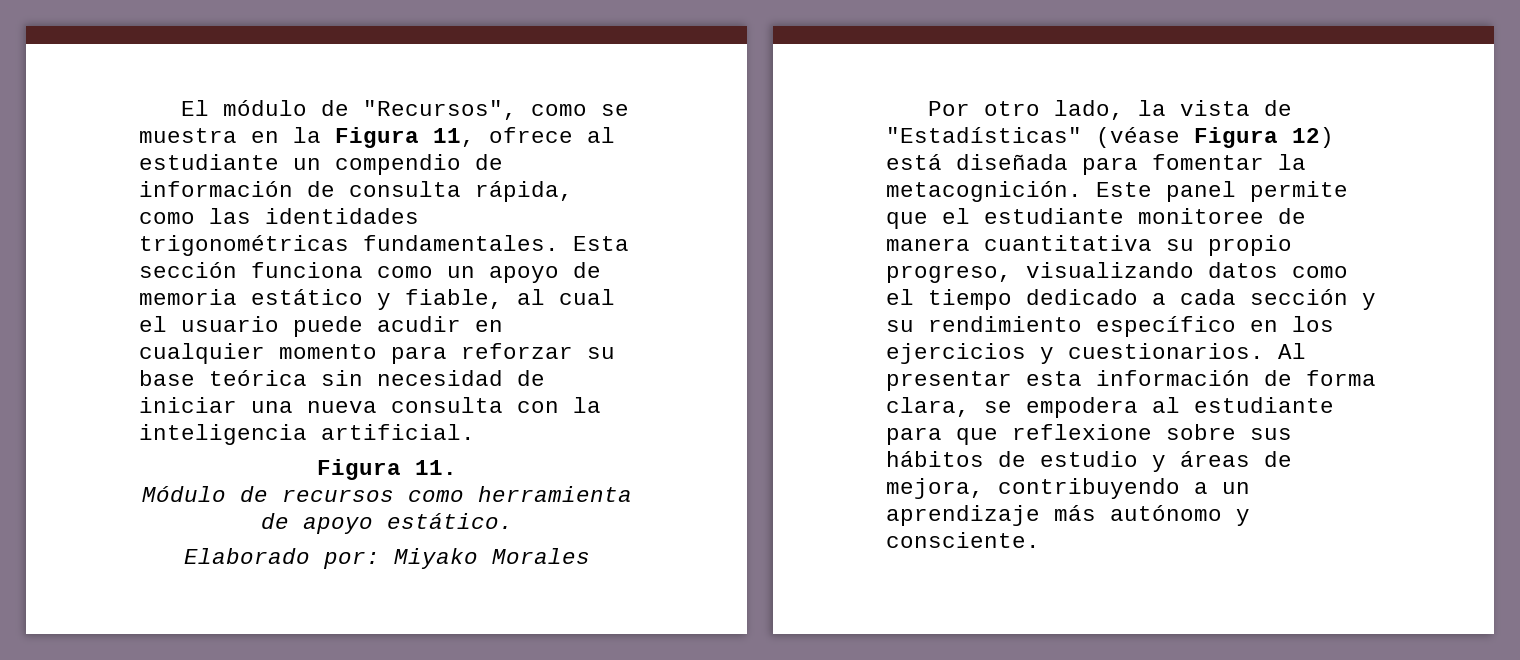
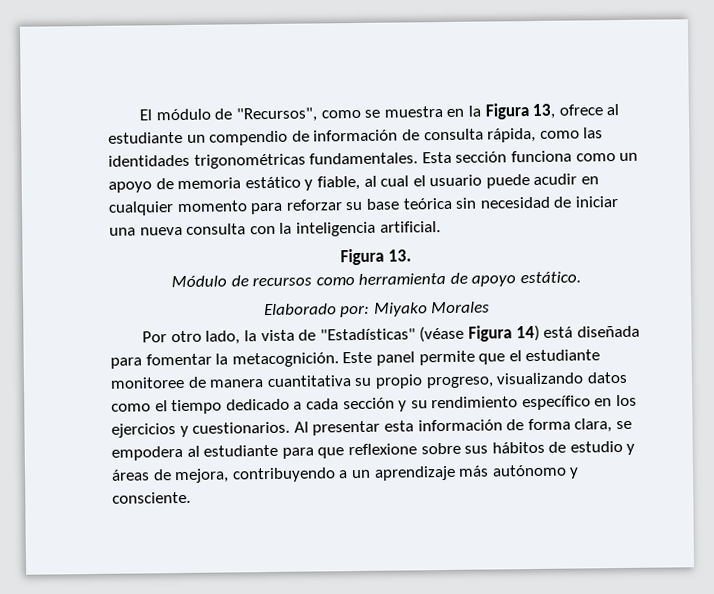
- El módulo de "Recursos", como se muestra en la Figura 11, ofrece al estudiante un compendio de información de consulta rápida, como las identidades trigonométricas fundamentales.
+ El módulo de "Recursos", como se muestra en la Figura 13, ofrece al estudiante un compendio de información de consulta rápida, como las identidades trigonométricas fundamentales.
- Figura 11.
+ Figura 13.
- Por otro lado, la vista de "Estadísticas" (véase Figura 12) está diseñada para fomentar la metacognición.
+ Por otro lado, la vista de "Estadísticas" (véase Figura 14) está diseñada para fomentar la metacognición.

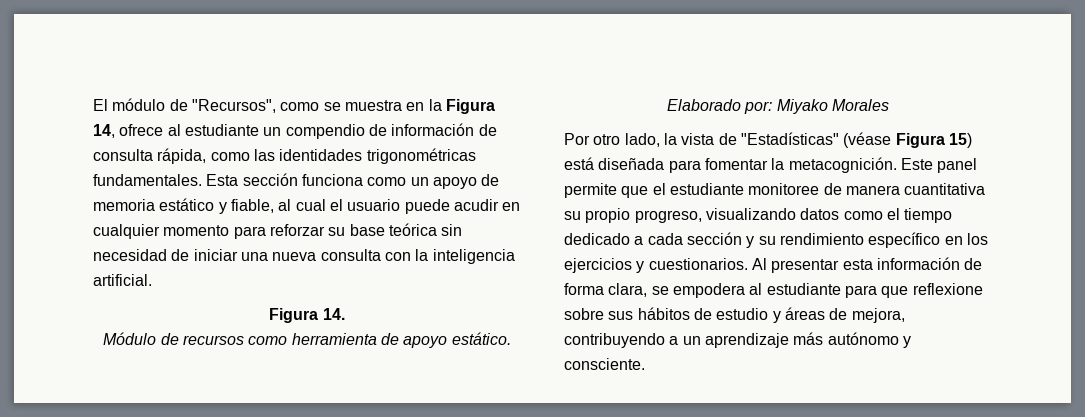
- El módulo de "Recursos", como se muestra en la Figura 13, ofrece al estudiante un compendio de información de consulta rápida, como las identidades trigonométricas fundamentales.
+ El módulo de "Recursos", como se muestra en la Figura 14, ofrece al estudiante un compendio de información de consulta rápida, como las identidades trigonométricas fundamentales.
- Figura 13.
+ Figura 14.
- Por otro lado, la vista de "Estadísticas" (véase Figura 14) está diseñada para fomentar la metacognición.
+ Por otro lado, la vista de "Estadísticas" (véase Figura 15) está diseñada para fomentar la metacognición.

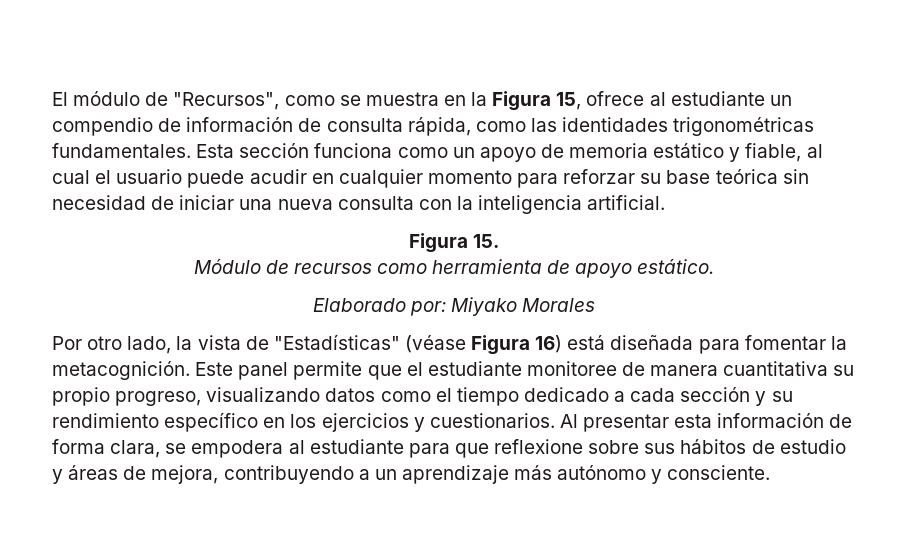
- El módulo de "Recursos", como se muestra en la Figura 14, ofrece al estudiante un compendio de información de consulta rápida, como las identidades trigonométricas fundamentales.
+ El módulo de "Recursos", como se muestra en la Figura 15, ofrece al estudiante un compendio de información de consulta rápida, como las identidades trigonométricas fundamentales.
- Figura 14.
+ Figura 15.
- Por otro lado, la vista de "Estadísticas" (véase Figura 15) está diseñada para fomentar la metacognición.
+ Por otro lado, la vista de "Estadísticas" (véase Figura 16) está diseñada para fomentar la metacognición.

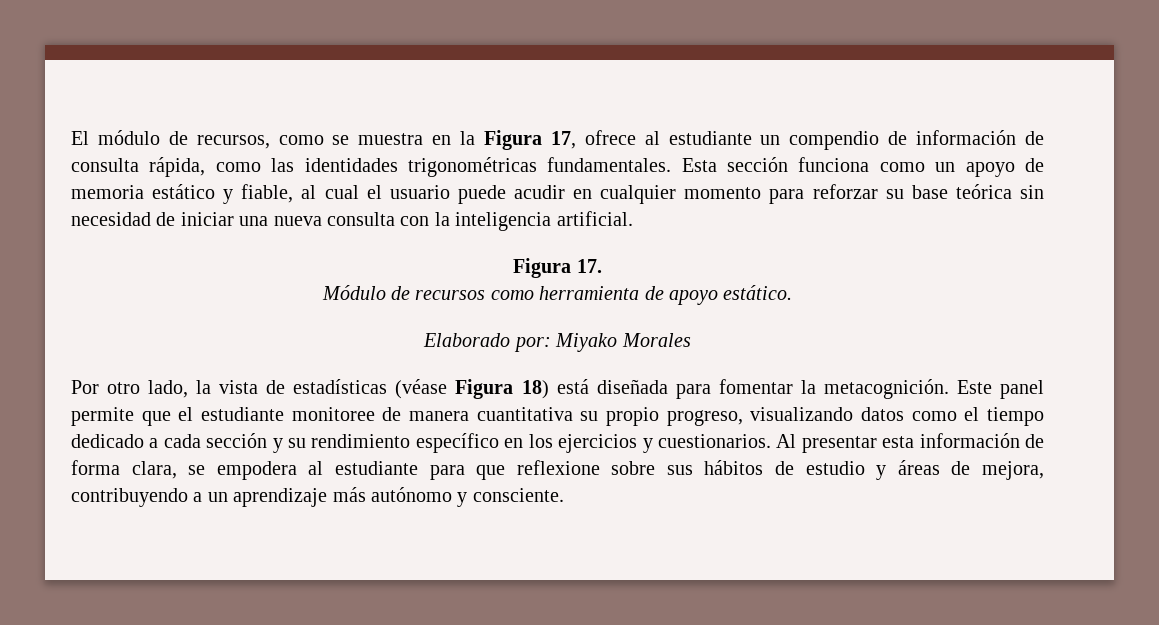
- El módulo de "Recursos", como se muestra en la Figura 15, ofrece al estudiante un compendio de información de consulta rápida, como las identidades trigonométricas fundamentales.
+ El módulo de recursos, como se muestra en la Figura 17, ofrece al estudiante un compendio de información de consulta rápida, como las identidades trigonométricas fundamentales.
- Figura 15.
+ Figura 17.
- Por otro lado, la vista de "Estadísticas" (véase Figura 16) está diseñada para fomentar la metacognición.
+ Por otro lado, la vista de estadísticas (véase Figura 18) está diseñada para fomentar la metacognición.

